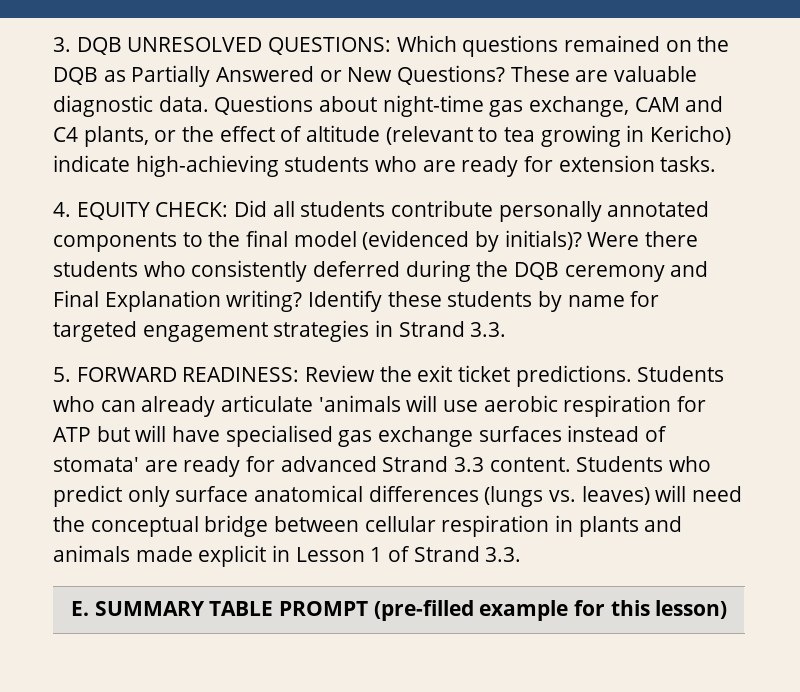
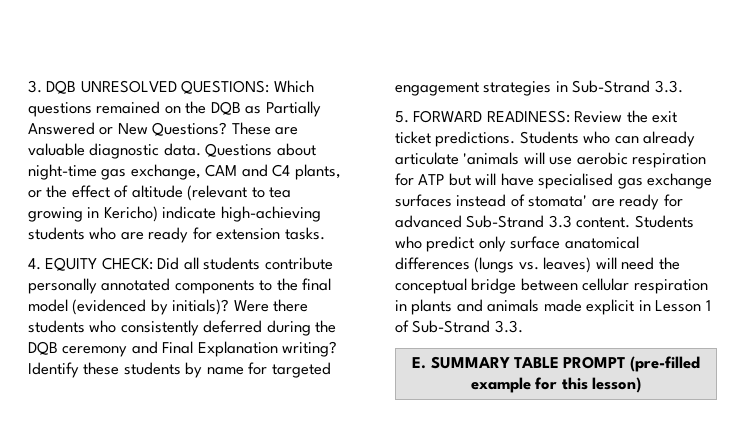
- Identify these students by name for targeted engagement strategies in Strand 3.3.
+ Identify these students by name for targeted engagement strategies in Sub-Strand 3.3.
- Students who can already articulate 'animals will use aerobic respiration for ATP but will have specialised gas exchange surfaces instead of stomata' are ready for advanced Strand 3.3 content.
+ Students who can already articulate 'animals will use aerobic respiration for ATP but will have specialised gas exchange surfaces instead of stomata' are ready for advanced Sub-Strand 3.3 content.
- Students who predict only surface anatomical differences (lungs vs. leaves) will need the conceptual bridge between cellular respiration in plants and animals made explicit in Lesson 1 of Strand 3.3.
+ Students who predict only surface anatomical differences (lungs vs. leaves) will need the conceptual bridge between cellular respiration in plants and animals made explicit in Lesson 1 of Sub-Strand 3.3.

